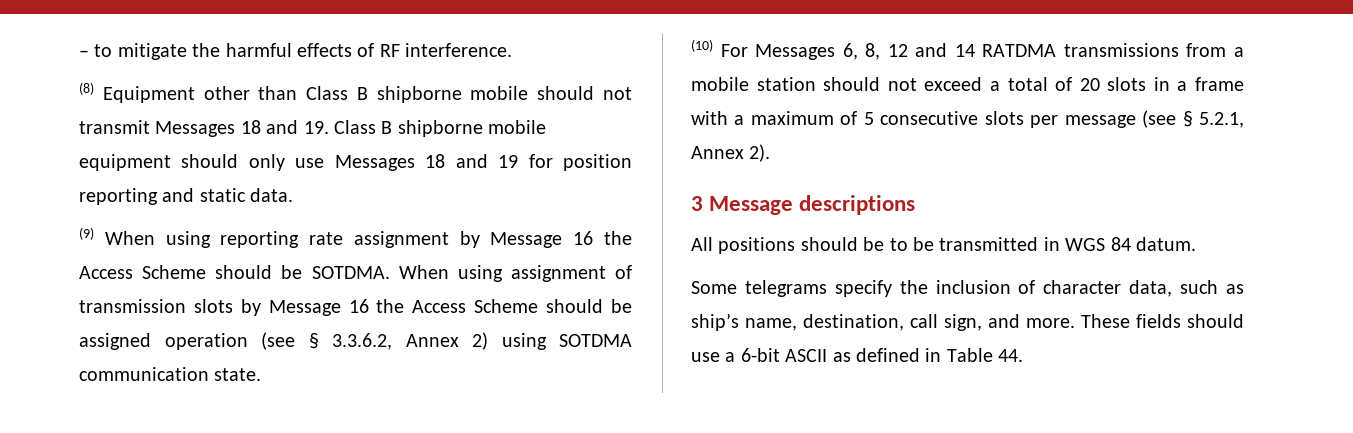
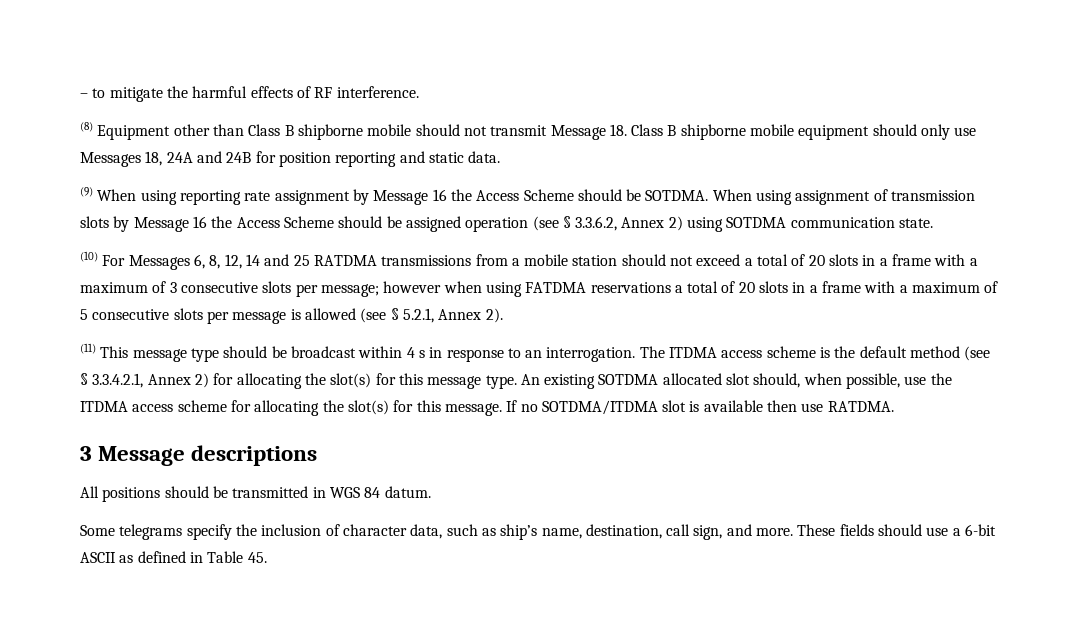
- (8) Equipment other than Class B shipborne mobile should not transmit Messages 18 and 19. Class B shipborne mobile equipment should only use Messages 18 and 19 for position reporting and static data.
+ (8) Equipment other than Class B shipborne mobile should not transmit Message 18. Class B shipborne mobile equipment should only use Messages 18, 24A and 24B for position reporting and static data.
- (10) For Messages 6, 8, 12 and 14 RATDMA transmissions from a mobile station should not exceed a total of 20 slots in a frame with a maximum of 5 consecutive slots per message (see § 5.2.1, Annex 2).
+ (10) For Messages 6, 8, 12, 14 and 25 RATDMA transmissions from a mobile station should not exceed a total of 20 slots in a frame with a maximum of 3 consecutive slots per message; however when using FATDMA reservations a total of 20 slots in a frame with a maximum of 5 consecutive slots per message is allowed (see § 5.2.1, Annex 2).
+ (11) This message type should be broadcast within 4 s in response to an interrogation. The ITDMA access scheme is the default method (see § 3.3.4.2.1, Annex 2) for allocating the slot(s) for this message type. An existing SOTDMA allocated slot should, when possible, use the ITDMA access scheme for allocating the slot(s) for this message. If no SOTDMA/ITDMA slot is available then use RATDMA.
- All positions should be to be transmitted in WGS 84 datum.
+ All positions should be transmitted in WGS 84 datum.
- These fields should use a 6-bit ASCII as defined in Table 44.
+ These fields should use a 6-bit ASCII as defined in Table 45.

